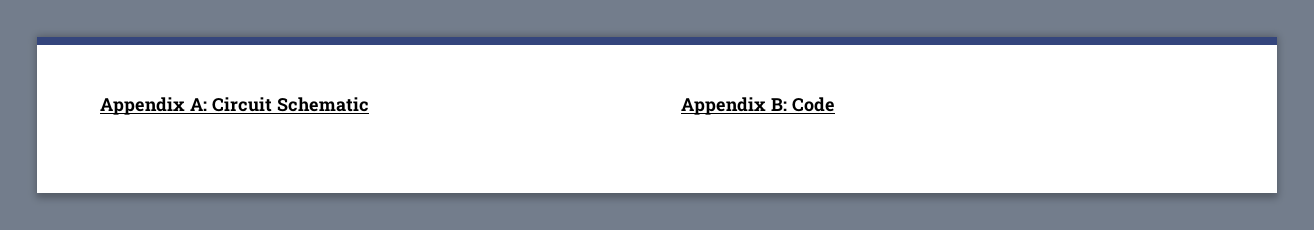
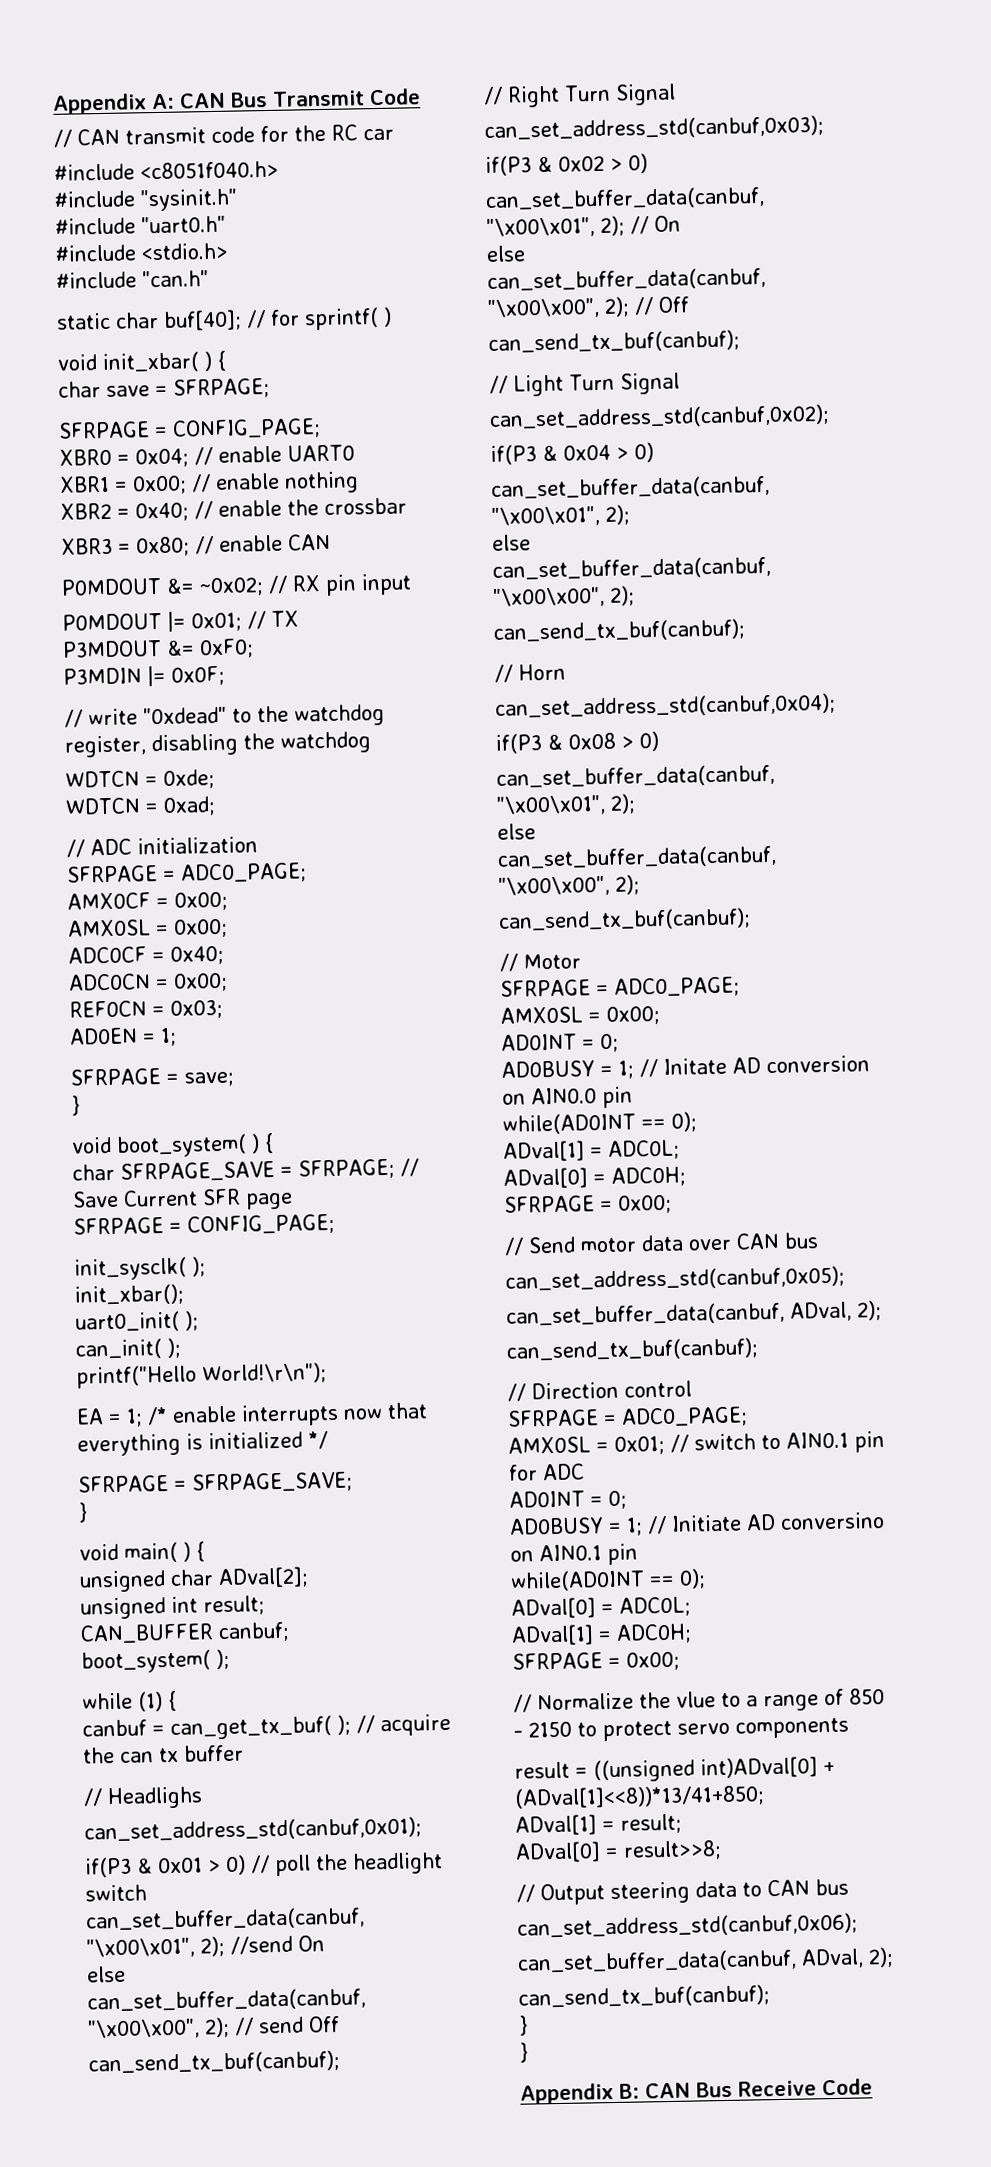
- Appendix A: Circuit Schematic
+ Appendix A: CAN Bus Transmit Code
+ // CAN transmit code for the RC car
+ #include <c8051f040.h>
+ #include "sysinit.h"
+ #include "uart0.h"
+ #include <stdio.h>
+ #include "can.h"
+ static char buf[40]; // for sprintf( )
+ void init_xbar( ) {
+ char save = SFRPAGE;
+ SFRPAGE = CONFIG_PAGE;
+ XBR0 = 0x04; // enable UART0
+ XBR1 = 0x00; // enable nothing
+ XBR2 = 0x40; // enable the crossbar
+ XBR3 = 0x80; // enable CAN
+ P0MDOUT &= ~0x02; // RX pin input
+ P0MDOUT |= 0x01; // TX
+ P3MDOUT &= 0xF0;
+ P3MDIN |= 0x0F;
+ // write "0xdead" to the watchdog register, disabling the watchdog
+ WDTCN = 0xde;
+ WDTCN = 0xad;
+ // ADC initialization
+ SFRPAGE = ADC0_PAGE;
+ AMX0CF = 0x00;
+ AMX0SL = 0x00;
+ ADC0CF = 0x40;
+ ADC0CN = 0x00;
+ REF0CN = 0x03;
+ AD0EN = 1;
+ SFRPAGE = save;
+ }
+ void boot_system( ) {
+ char SFRPAGE_SAVE = SFRPAGE; // Save Current SFR page
+ SFRPAGE = CONFIG_PAGE;
+ init_sysclk( );
+ init_xbar();
+ uart0_init( );
+ can_init( );
+ printf("Hello World!\r\n");
+ EA = 1; /* enable interrupts now that everything is initialized */
+ SFRPAGE = SFRPAGE_SAVE;
+ }
+ void main( ) {
+ unsigned char ADval[2];
+ unsigned int result;
+ CAN_BUFFER canbuf;
+ boot_system( );
+ while (1) {
+ canbuf = can_get_tx_buf( ); // acquire the can tx buffer
+ // Headlighs
+ can_set_address_std(canbuf,0x01);
+ if(P3 & 0x01 > 0) // poll the headlight switch
+ can_set_buffer_data(canbuf, "\x00\x01", 2); //send On
+ else
+ can_set_buffer_data(canbuf, "\x00\x00", 2); // send Off
+ can_send_tx_buf(canbuf);
+ // Right Turn Signal
+ can_set_address_std(canbuf,0x03);
+ if(P3 & 0x02 > 0)
+ can_set_buffer_data(canbuf, "\x00\x01", 2); // On
+ else
+ can_set_buffer_data(canbuf, "\x00\x00", 2); // Off
+ can_send_tx_buf(canbuf);
+ // Light Turn Signal
+ can_set_address_std(canbuf,0x02);
+ if(P3 & 0x04 > 0)
+ can_set_buffer_data(canbuf, "\x00\x01", 2);
+ else
+ can_set_buffer_data(canbuf, "\x00\x00", 2);
+ can_send_tx_buf(canbuf);
+ // Horn
+ can_set_address_std(canbuf,0x04);
+ if(P3 & 0x08 > 0)
+ can_set_buffer_data(canbuf, "\x00\x01", 2);
+ else
+ can_set_buffer_data(canbuf, "\x00\x00", 2);
+ can_send_tx_buf(canbuf);
+ // Motor
+ SFRPAGE = ADC0_PAGE;
+ AMX0SL = 0x00;
+ AD0INT = 0;
+ AD0BUSY = 1; // Initate AD conversion on AIN0.0 pin
+ while(AD0INT == 0);
+ ADval[1] = ADC0L;
+ ADval[0] = ADC0H;
+ SFRPAGE = 0x00;
+ // Send motor data over CAN bus
+ can_set_address_std(canbuf,0x05);
+ can_set_buffer_data(canbuf, ADval, 2);
+ can_send_tx_buf(canbuf);
+ // Direction control
+ SFRPAGE = ADC0_PAGE;
+ AMX0SL = 0x01; // switch to AIN0.1 pin for ADC
+ AD0INT = 0;
+ AD0BUSY = 1; // Initiate AD conversino on AIN0.1 pin
+ while(AD0INT == 0);
+ ADval[0] = ADC0L;
+ ADval[1] = ADC0H;
+ SFRPAGE = 0x00;
+ // Normalize the vlue to a range of 850 - 2150 to protect servo components
+ result = ((unsigned int)ADval[0] + (ADval[1]<<8))*13/41+850;
+ ADval[1] = result;
+ ADval[0] = result>>8;
+ // Output steering data to CAN bus
+ can_set_address_std(canbuf,0x06);
+ can_set_buffer_data(canbuf, ADval, 2);
+ can_send_tx_buf(canbuf);
+ }
+ }
- Appendix B: Code
+ Appendix B: CAN Bus Receive Code

